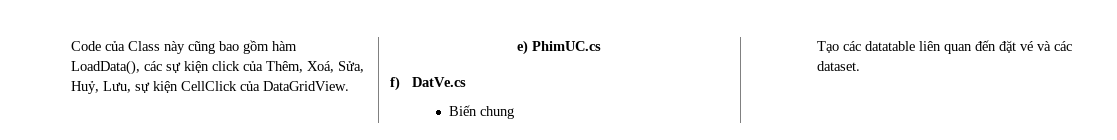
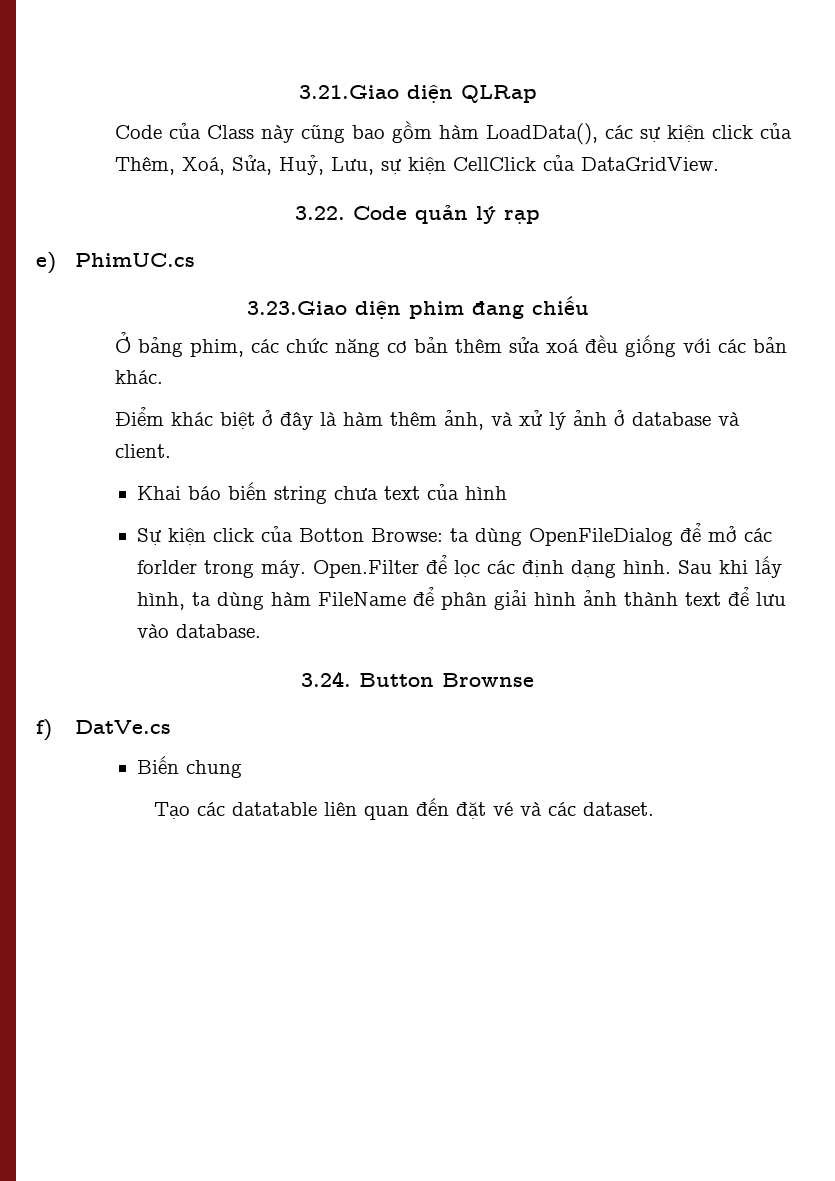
+ 3.21.Giao diện QLRap
+ 3.22. Code quản lý rạp
  e) PhimUC.cs
+ 3.23.Giao diện phim đang chiếu
+ Ở bảng phim, các chức năng cơ bản thêm sửa xoá đều giống với các bản khác.
+ Điểm khác biệt ở đây là hàm thêm ảnh, và xử lý ảnh ở database và client.
+ Khai báo biến string chưa text của hình
+ Sự kiện click của Botton Browse: ta dùng OpenFileDialog để mở các forlder trong máy. Open.Filter để lọc các định dạng hình. Sau khi lấy hình, ta dùng hàm FileName để phân giải hình ảnh thành text để lưu vào database.
+ 3.24. Button Brownse

